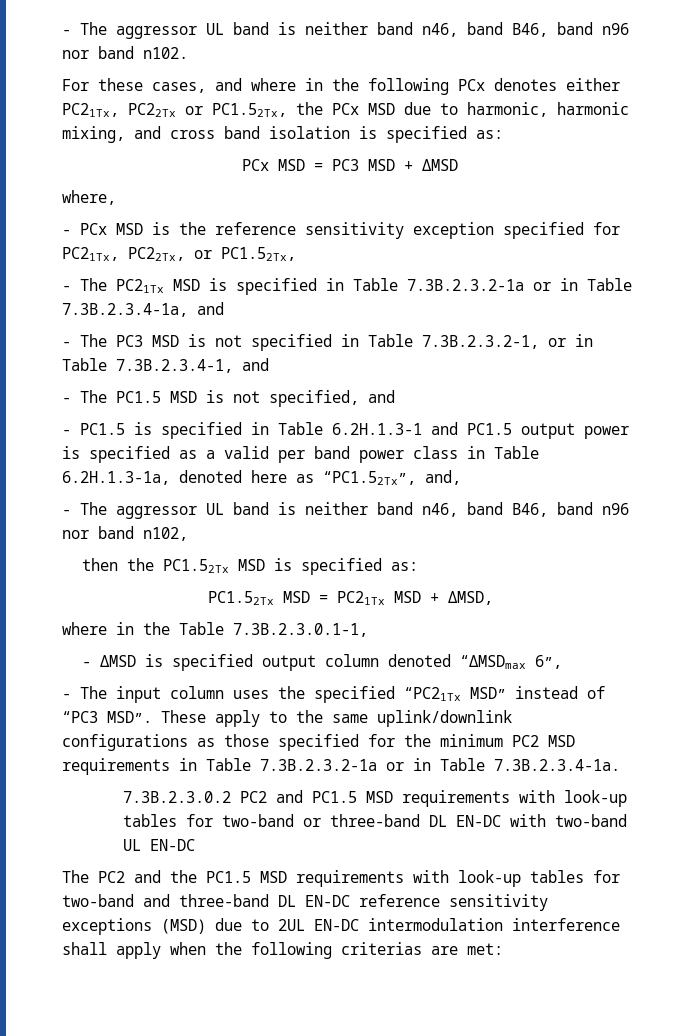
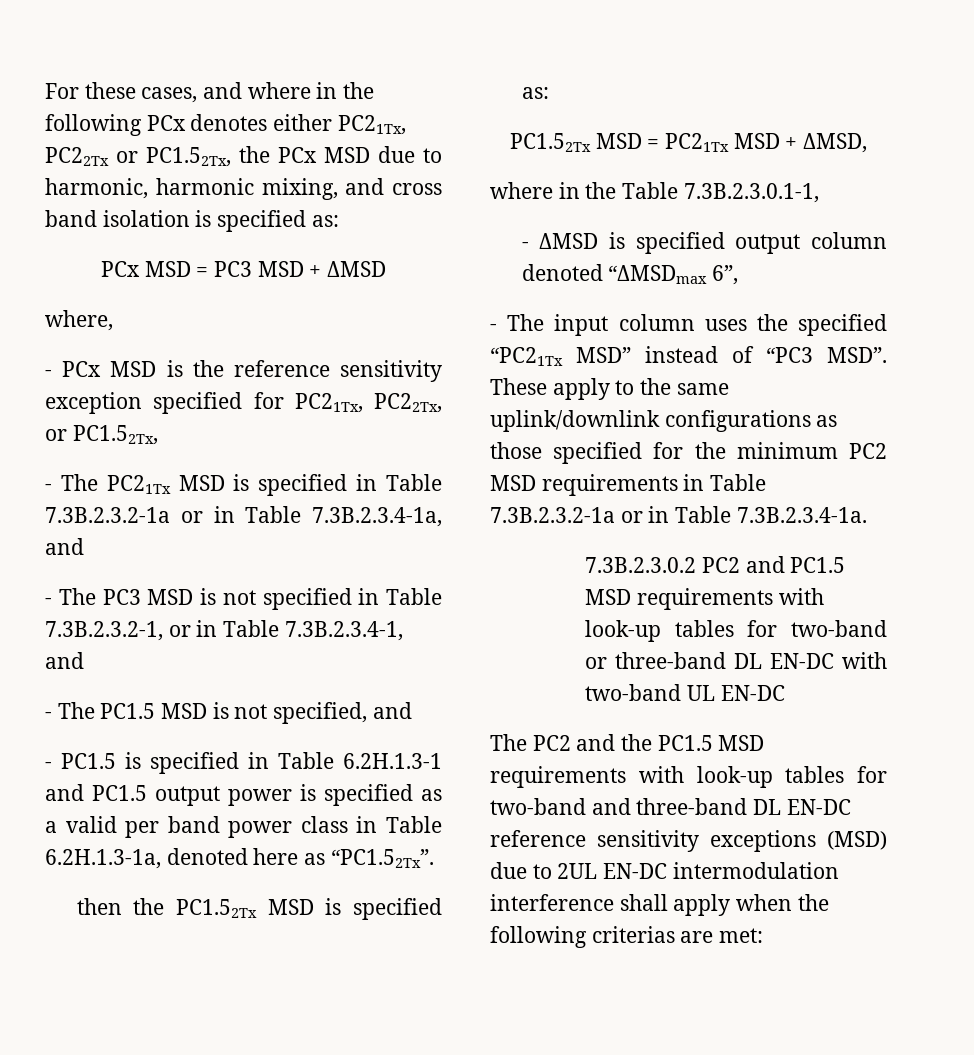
- - The aggressor UL band is neither band n46, band B46, band n96 nor band n102.
- - PC1.5 is specified in Table 6.2H.1.3-1 and PC1.5 output power is specified as a valid per band power class in Table 6.2H.1.3-1a, denoted here as “PC1.52Tx”, and,
- - The aggressor UL band is neither band n46, band B46, band n96 nor band n102,
+ - PC1.5 is specified in Table 6.2H.1.3-1 and PC1.5 output power is specified as a valid per band power class in Table 6.2H.1.3-1a, denoted here as “PC1.52Tx”.

